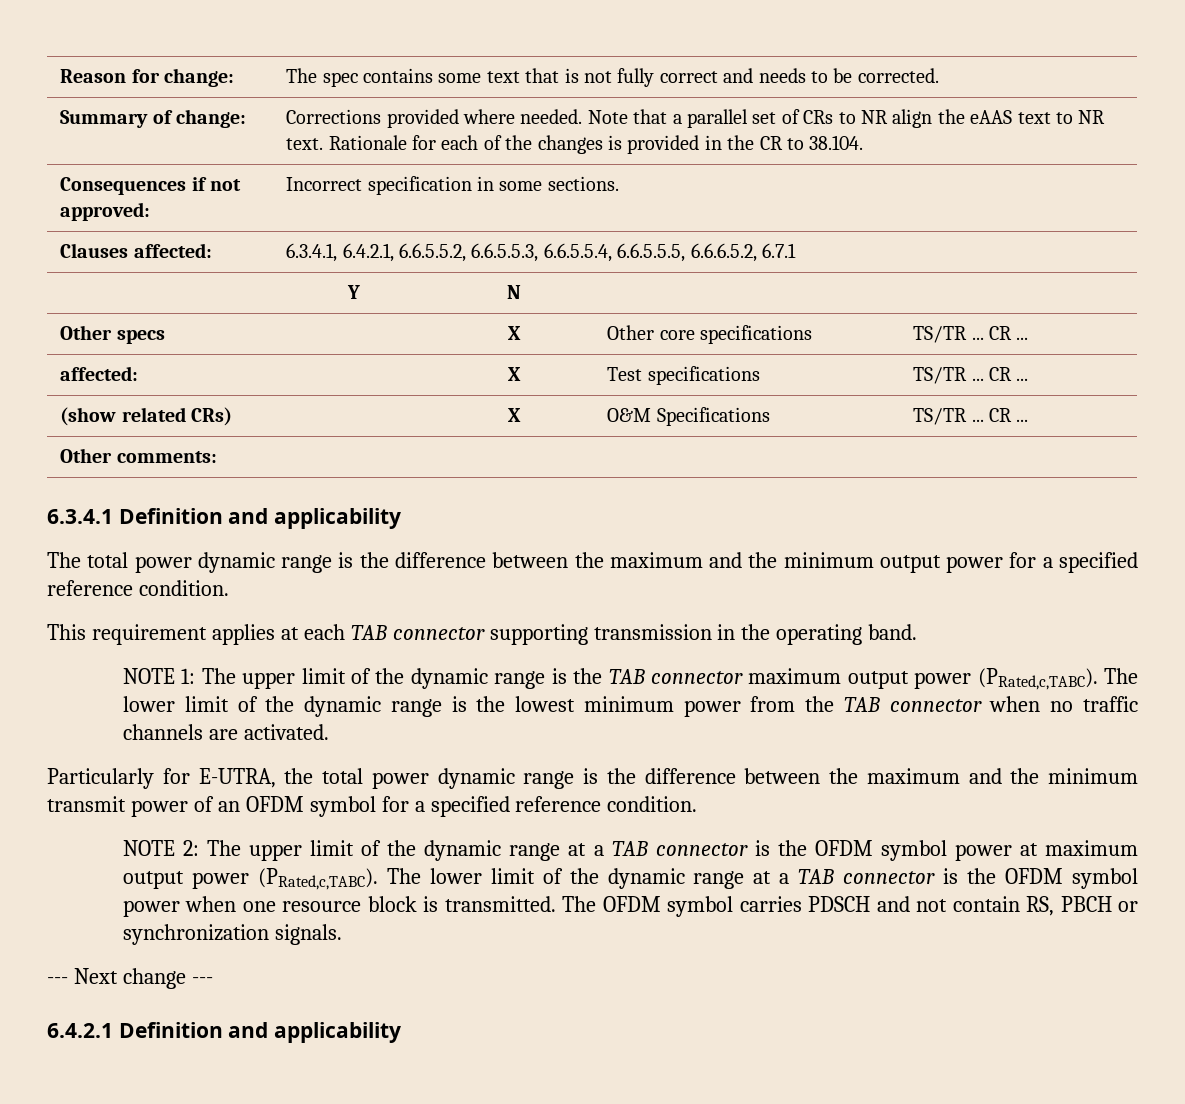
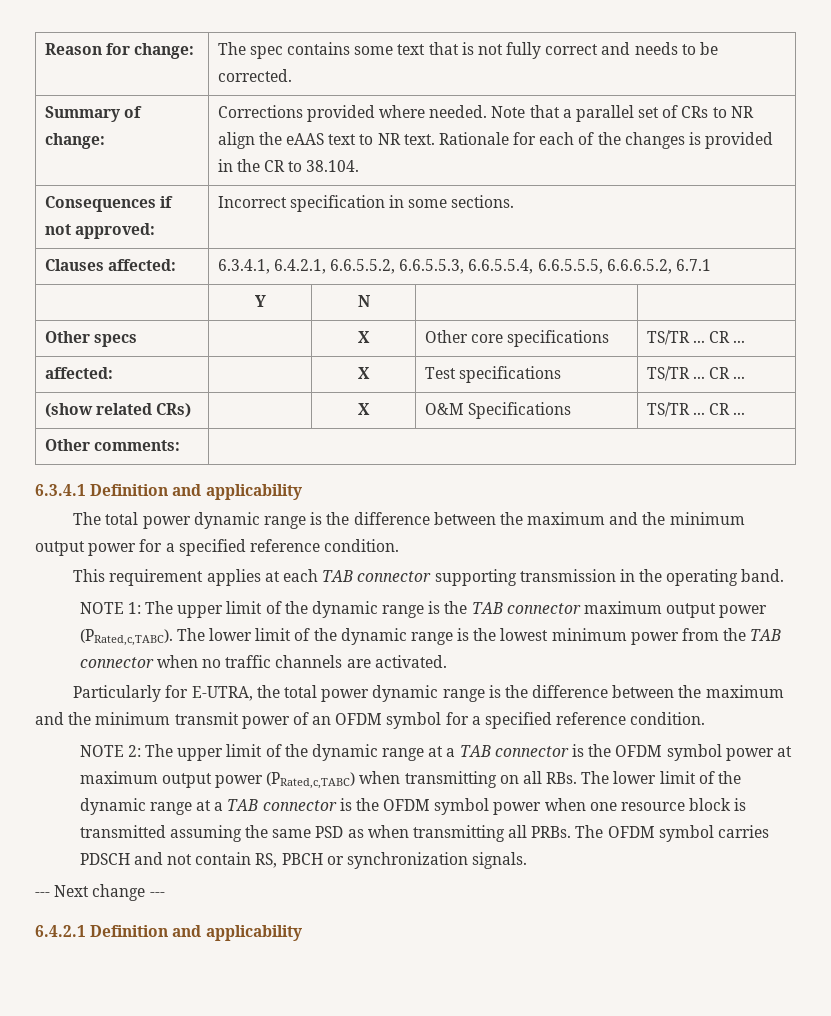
- NOTE 2: The upper limit of the dynamic range at a TAB connector is the OFDM symbol power at maximum output power (PRated,c,TABC). The lower limit of the dynamic range at a TAB connector is the OFDM symbol power when one resource block is transmitted.
+ NOTE 2: The upper limit of the dynamic range at a TAB connector is the OFDM symbol power at maximum output power (PRated,c,TABC) when transmitting on all RBs. The lower limit of the dynamic range at a TAB connector is the OFDM symbol power when one resource block is transmitted assuming the same PSD as when transmitting all PRBs.

